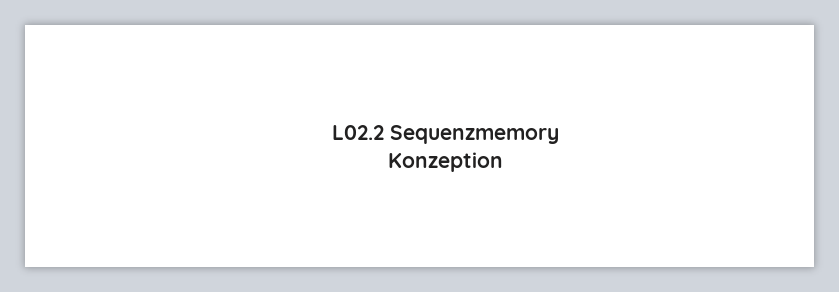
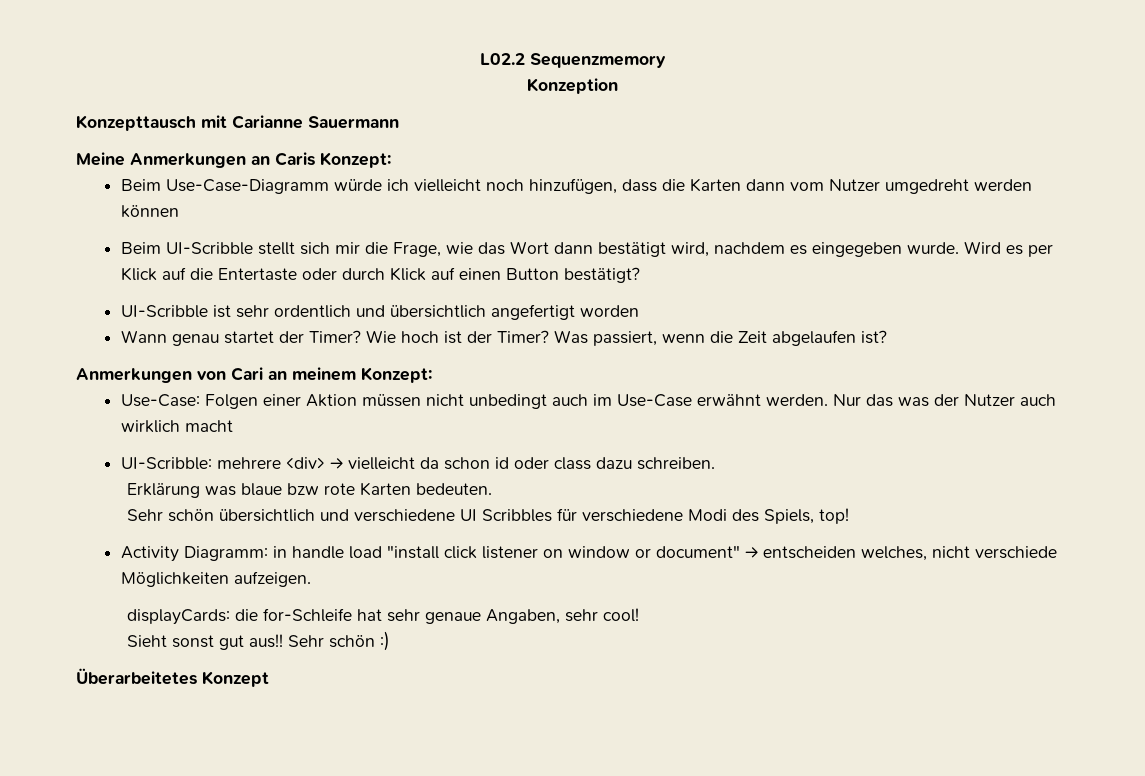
+ Konzepttausch mit Carianne Sauermann
+ Meine Anmerkungen an Caris Konzept:
+ Beim Use-Case-Diagramm würde ich vielleicht noch hinzufügen, dass die Karten dann vom Nutzer umgedreht werden können
+ Beim UI-Scribble stellt sich mir die Frage, wie das Wort dann bestätigt wird, nachdem es eingegeben wurde. Wird es per Klick auf die Entertaste oder durch Klick auf einen Button bestätigt?
+ UI-Scribble ist sehr ordentlich und übersichtlich angefertigt worden
+ Wann genau startet der Timer? Wie hoch ist der Timer? Was passiert, wenn die Zeit abgelaufen ist?
+ Anmerkungen von Cari an meinem Konzept:
+ Use-Case: Folgen einer Aktion müssen nicht unbedingt auch im Use-Case erwähnt werden. Nur das was der Nutzer auch wirklich macht
+ UI-Scribble: mehrere <div> → vielleicht da schon id oder class dazu schreiben.
+ Erklärung was blaue bzw rote Karten bedeuten.
+ Sehr schön übersichtlich und verschiedene UI Scribbles für verschiedene Modi des Spiels, top!
+ Activity Diagramm: in handle load "install click listener on window or document" → entscheiden welches, nicht verschiede Möglichkeiten aufzeigen.
+ displayCards: die for-Schleife hat sehr genaue Angaben, sehr cool!
+ Sieht sonst gut aus!! Sehr schön :)
+ Überarbeitetes Konzept

